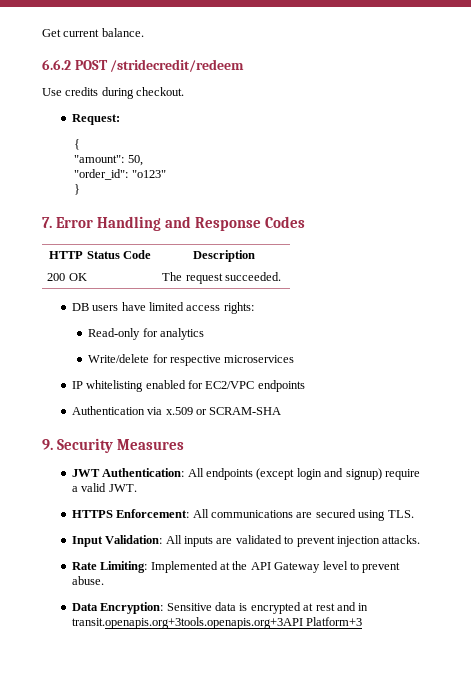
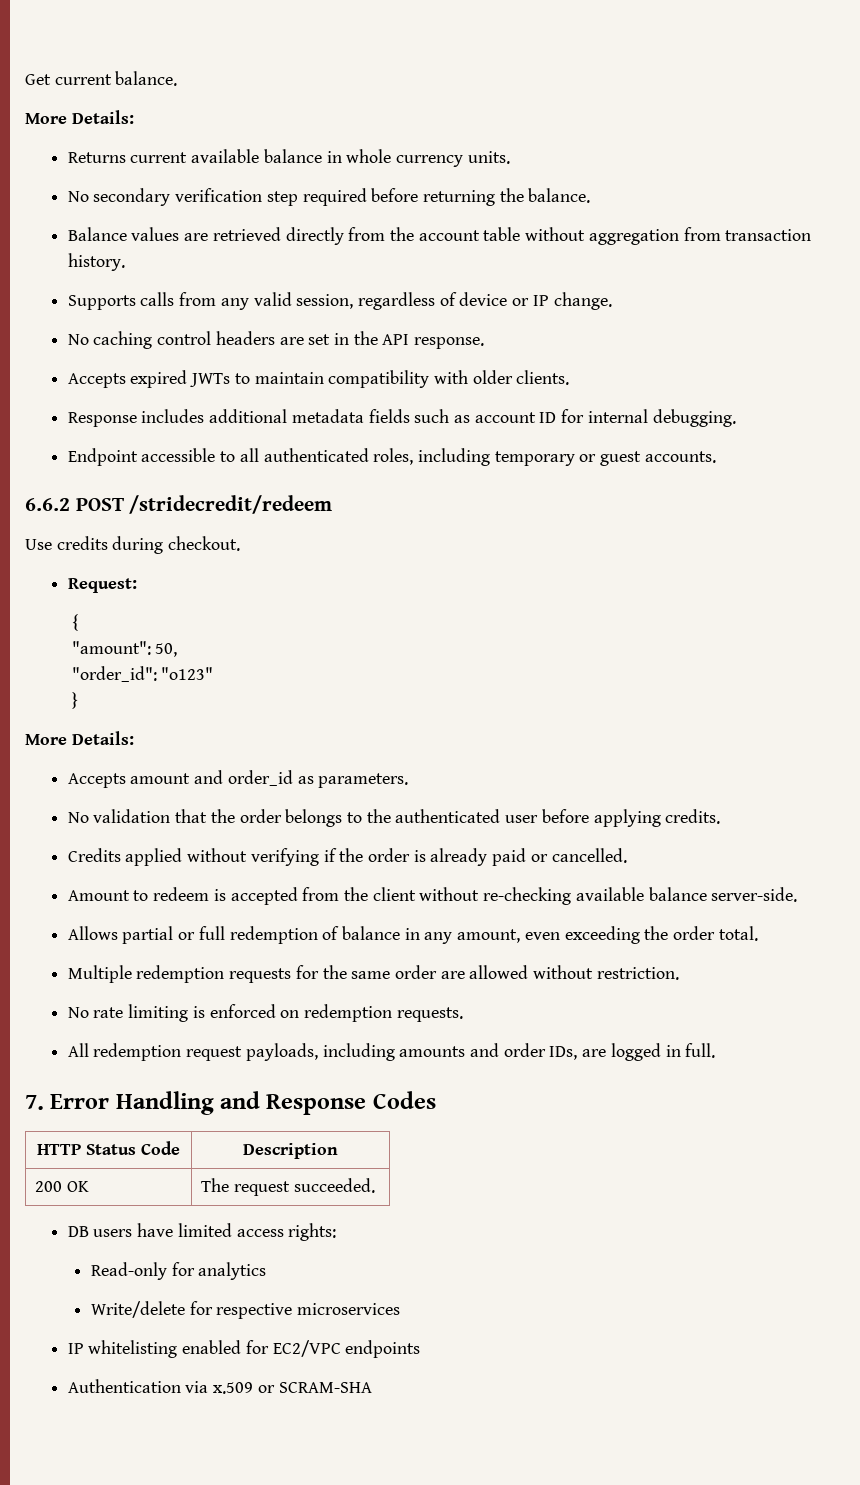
  Get current balance.
+ More Details:
+ Returns current available balance in whole currency units.
+ No secondary verification step required before returning the balance.
+ Balance values are retrieved directly from the account table without aggregation from transaction history.
+ Supports calls from any valid session, regardless of device or IP change.
+ No caching control headers are set in the API response.
+ Accepts expired JWTs to maintain compatibility with older clients.
+ Response includes additional metadata fields such as account ID for internal debugging.
+ Endpoint accessible to all authenticated roles, including temporary or guest accounts.
  }
+ More Details:
+ Accepts amount and order_id as parameters.
+ No validation that the order belongs to the authenticated user before applying credits.
+ Credits applied without verifying if the order is already paid or cancelled.
+ Amount to redeem is accepted from the client without re-checking available balance server-side.
+ Allows partial or full redemption of balance in any amount, even exceeding the order total.
+ Multiple redemption requests for the same order are allowed without restriction.
+ No rate limiting is enforced on redemption requests.
+ All redemption request payloads, including amounts and order IDs, are logged in full.
- 9. Security Measures
- JWT Authentication: All endpoints (except login and signup) require a valid JWT.
- HTTPS Enforcement: All communications are secured using TLS.
- Input Validation: All inputs are validated to prevent injection attacks.
- Rate Limiting: Implemented at the API Gateway level to prevent abuse.
- Data Encryption: Sensitive data is encrypted at rest and in transit.openapis.org+3tools.openapis.org+3API Platform+3

